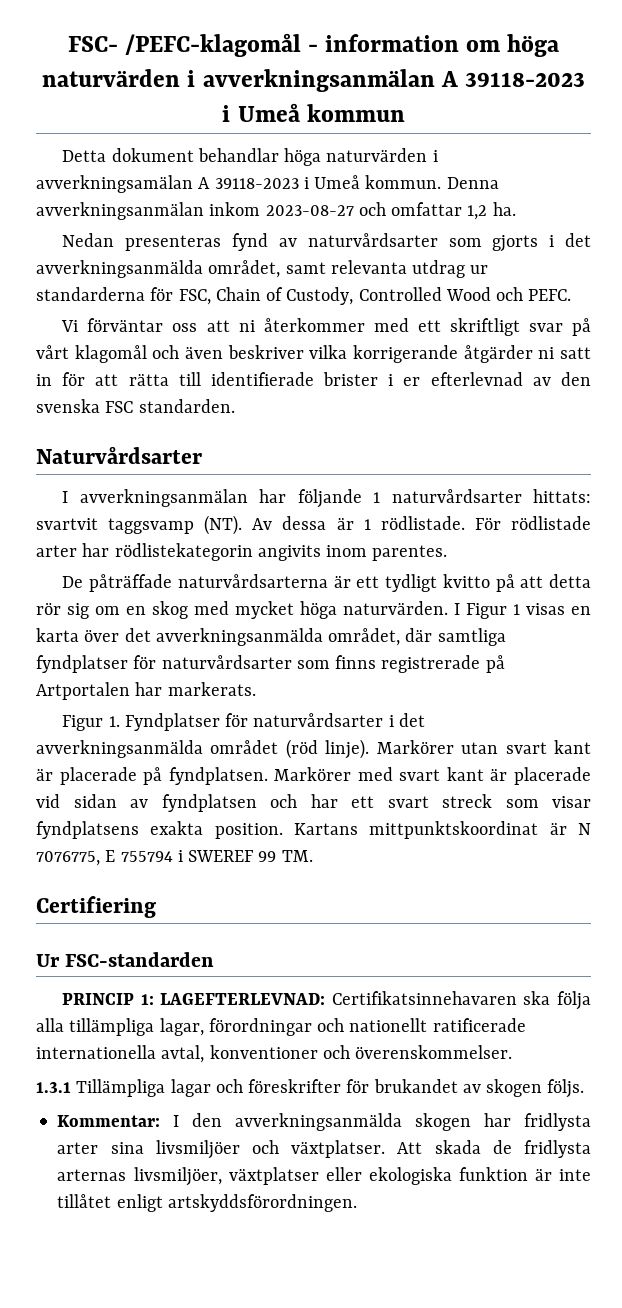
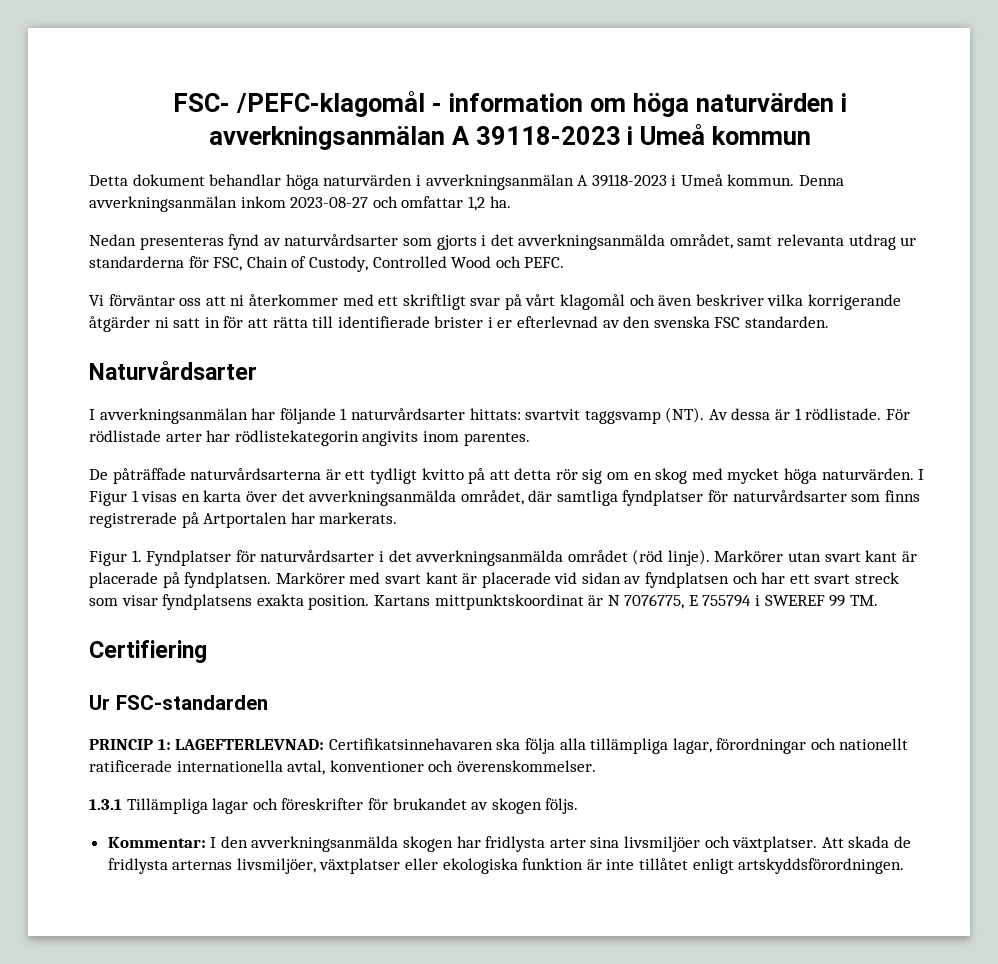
- Detta dokument behandlar höga naturvärden i avverkningsamälan A 39118-2023 i Umeå kommun.
+ Detta dokument behandlar höga naturvärden i avverkningsanmälan A 39118-2023 i Umeå kommun.

